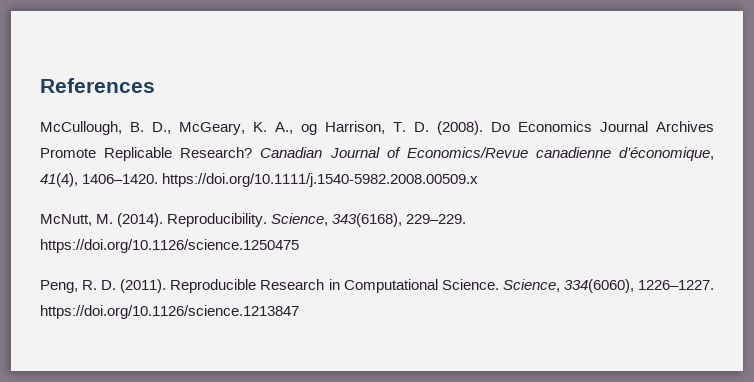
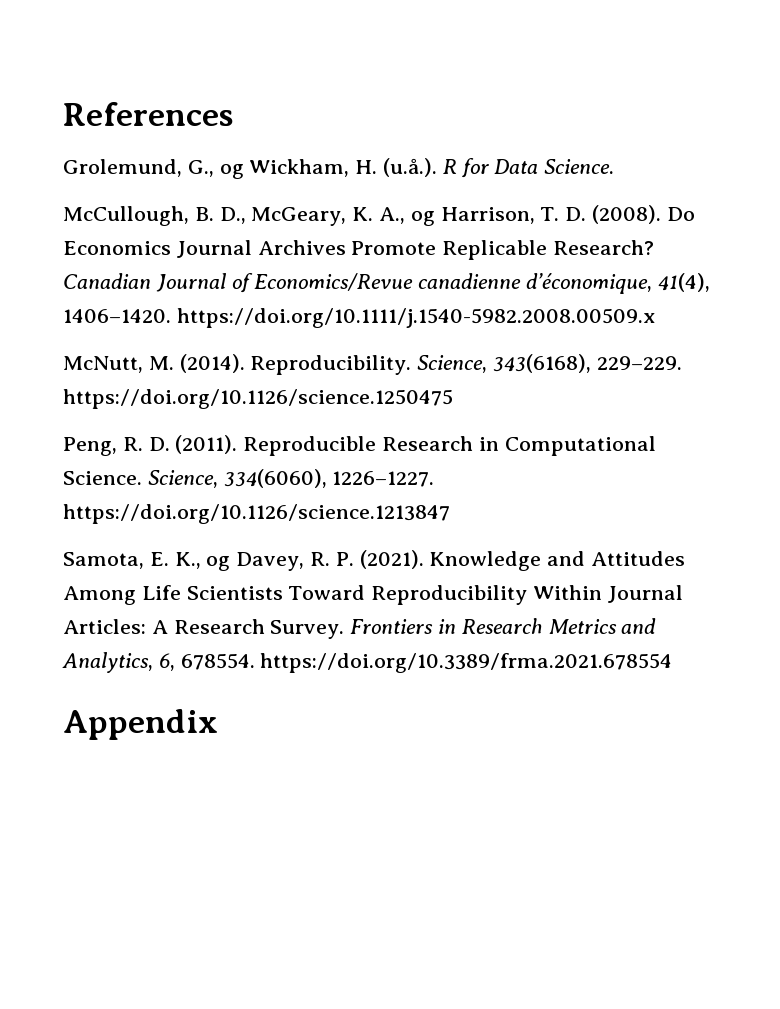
+ Grolemund, G., og Wickham, H. (u.å.). R for Data Science.
+ Samota, E. K., og Davey, R. P. (2021). Knowledge and Attitudes Among Life Scientists Toward Reproducibility Within Journal Articles: A Research Survey. Frontiers in Research Metrics and Analytics, 6, 678554. https://doi.org/10.3389/frma.2021.678554
+ Appendix

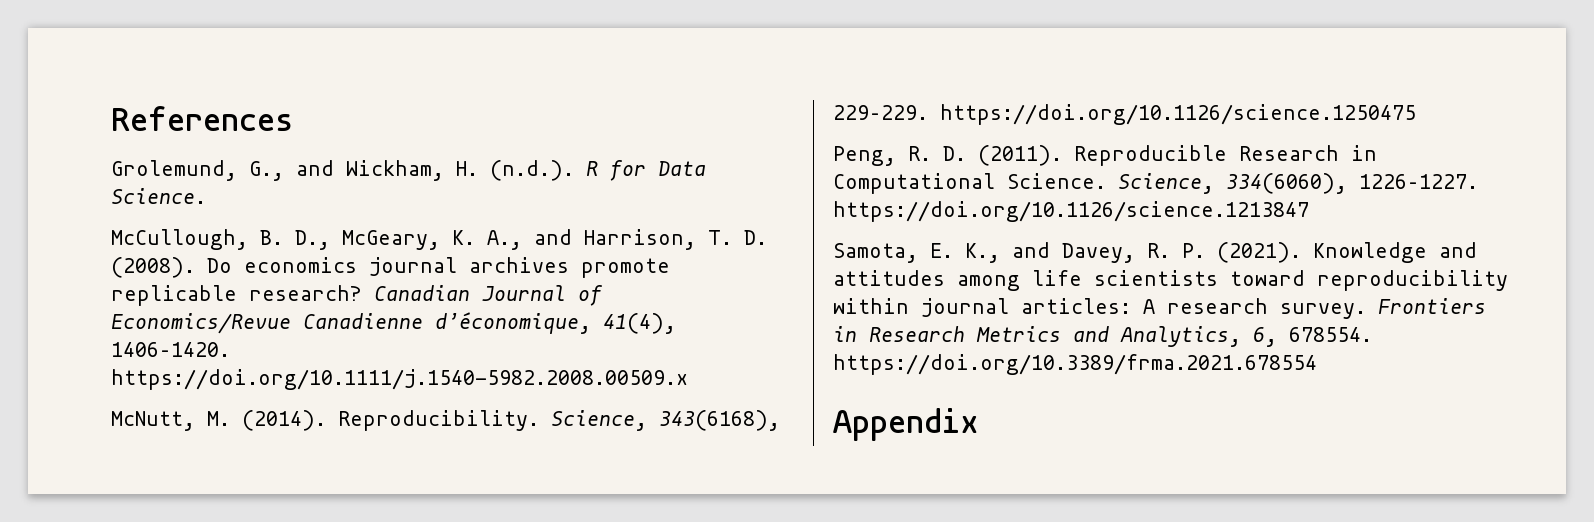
- Grolemund, G., og Wickham, H. (u.å.). R for Data Science.
+ Grolemund, G., and Wickham, H. (n.d.). R for Data Science.
- McCullough, B. D., McGeary, K. A., og Harrison, T. D. (2008).
+ McCullough, B. D., McGeary, K. A., and Harrison, T. D. (2008).
- Do Economics Journal Archives Promote Replicable Research?
+ Do economics journal archives promote replicable research?
- Canadian Journal of Economics/Revue canadienne d’économique, 41(4), 1406–1420. https://doi.org/10.1111/j.1540-5982.2008.00509.x
+ Canadian Journal of Economics/Revue Canadienne d’économique, 41(4), 1406–1420. https://doi.org/10.1111/j.1540-5982.2008.00509.x
- Samota, E. K., og Davey, R. P. (2021).
+ Samota, E. K., and Davey, R. P. (2021).
- Knowledge and Attitudes Among Life Scientists Toward Reproducibility Within Journal Articles: A Research Survey.
+ Knowledge and attitudes among life scientists toward reproducibility within journal articles: A research survey.

